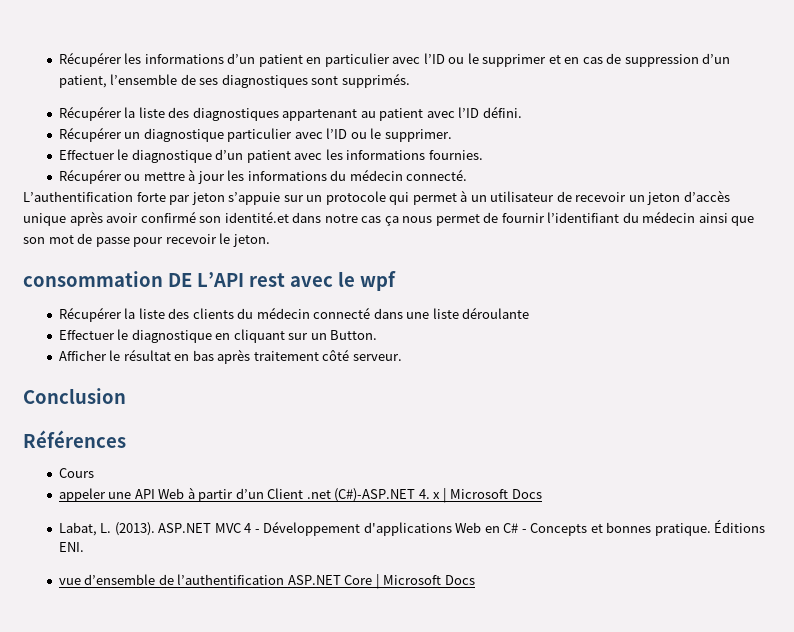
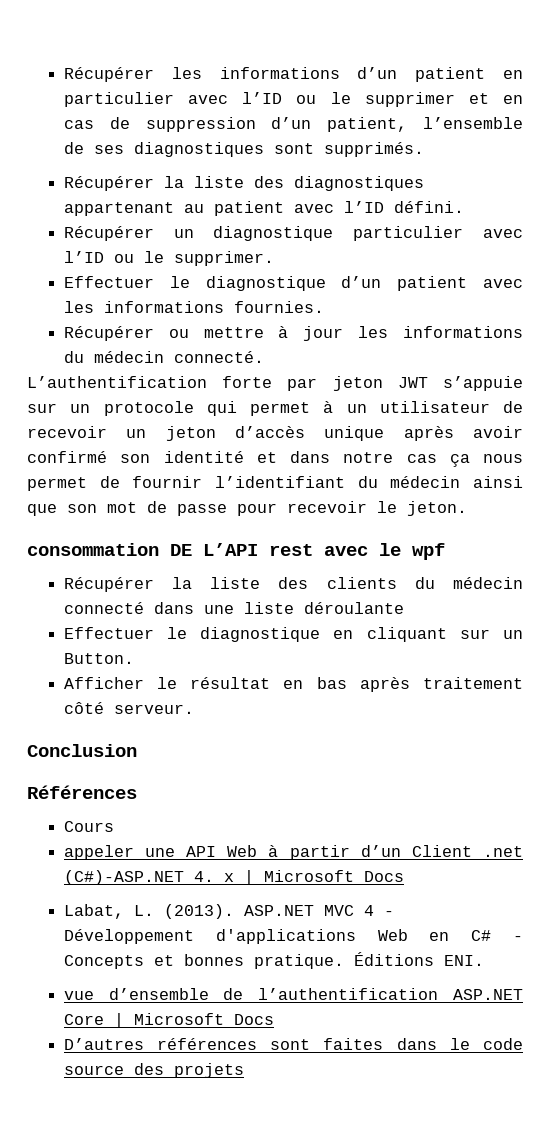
- L’authentification forte par jeton s’appuie sur un protocole qui permet à un utilisateur de recevoir un jeton d’accès unique après avoir confirmé son identité.et dans notre cas ça nous permet de fournir l’identifiant du médecin ainsi que son mot de passe pour recevoir le jeton.
+ L’authentification forte par jeton JWT s’appuie sur un protocole qui permet à un utilisateur de recevoir un jeton d’accès unique après avoir confirmé son identité et dans notre cas ça nous permet de fournir l’identifiant du médecin ainsi que son mot de passe pour recevoir le jeton.
+ D’autres références sont faites dans le code source des projets

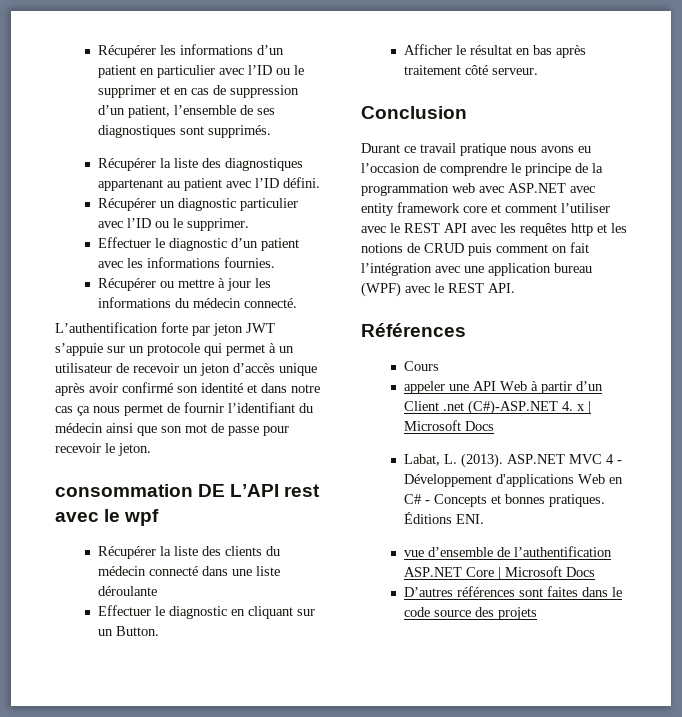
- Récupérer un diagnostique particulier avec l’ID ou le supprimer.
+ Récupérer un diagnostic particulier avec l’ID ou le supprimer.
- Effectuer le diagnostique d’un patient avec les informations fournies.
+ Effectuer le diagnostic d’un patient avec les informations fournies.
- Effectuer le diagnostique en cliquant sur un Button.
+ Effectuer le diagnostic en cliquant sur un Button.
+ Durant ce travail pratique nous avons eu l’occasion de comprendre le principe de la programmation web avec ASP.NET avec entity framework core et comment l’utiliser avec le REST API avec les requêtes http et les notions de CRUD puis comment on fait l’intégration avec une application bureau (WPF) avec le REST API.
- ASP.NET MVC 4 - Développement d'applications Web en C# - Concepts et bonnes pratique.
+ ASP.NET MVC 4 - Développement d'applications Web en C# - Concepts et bonnes pratiques.

